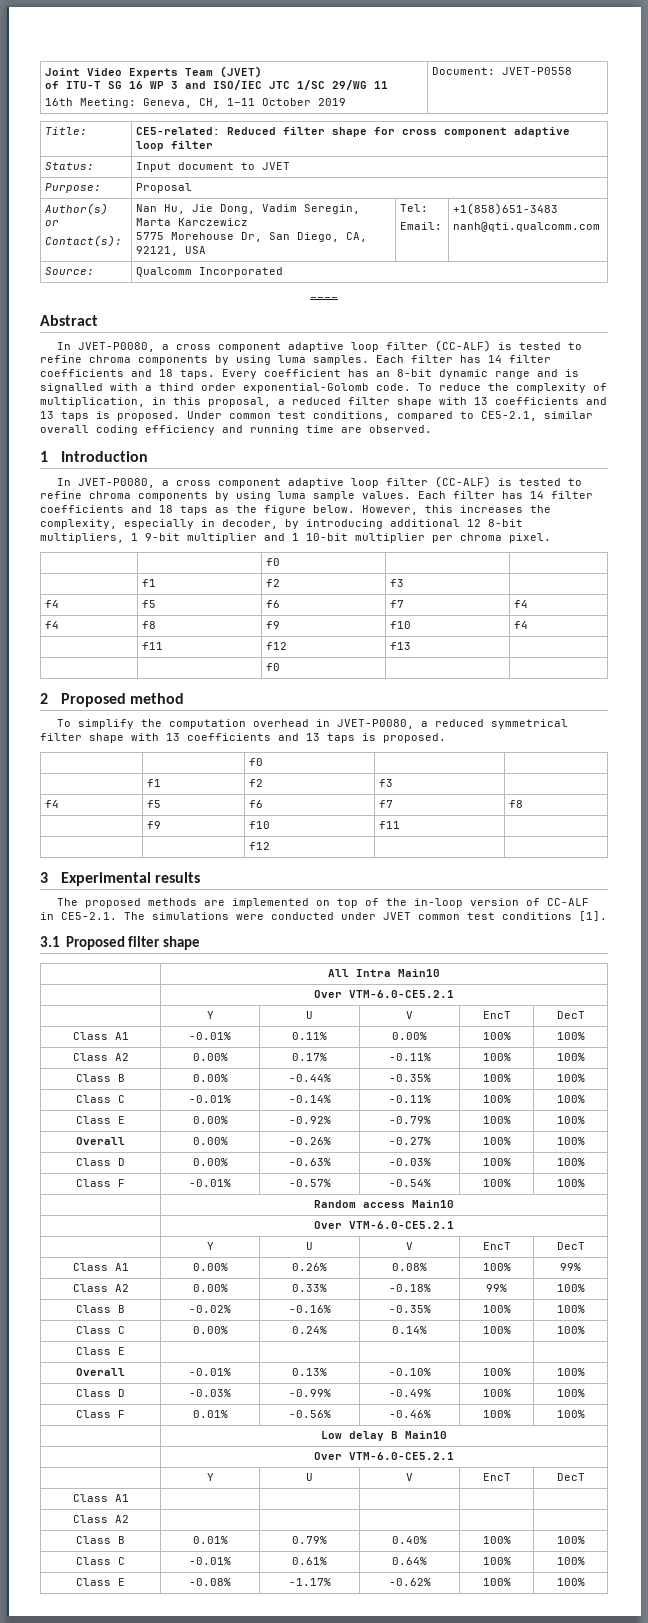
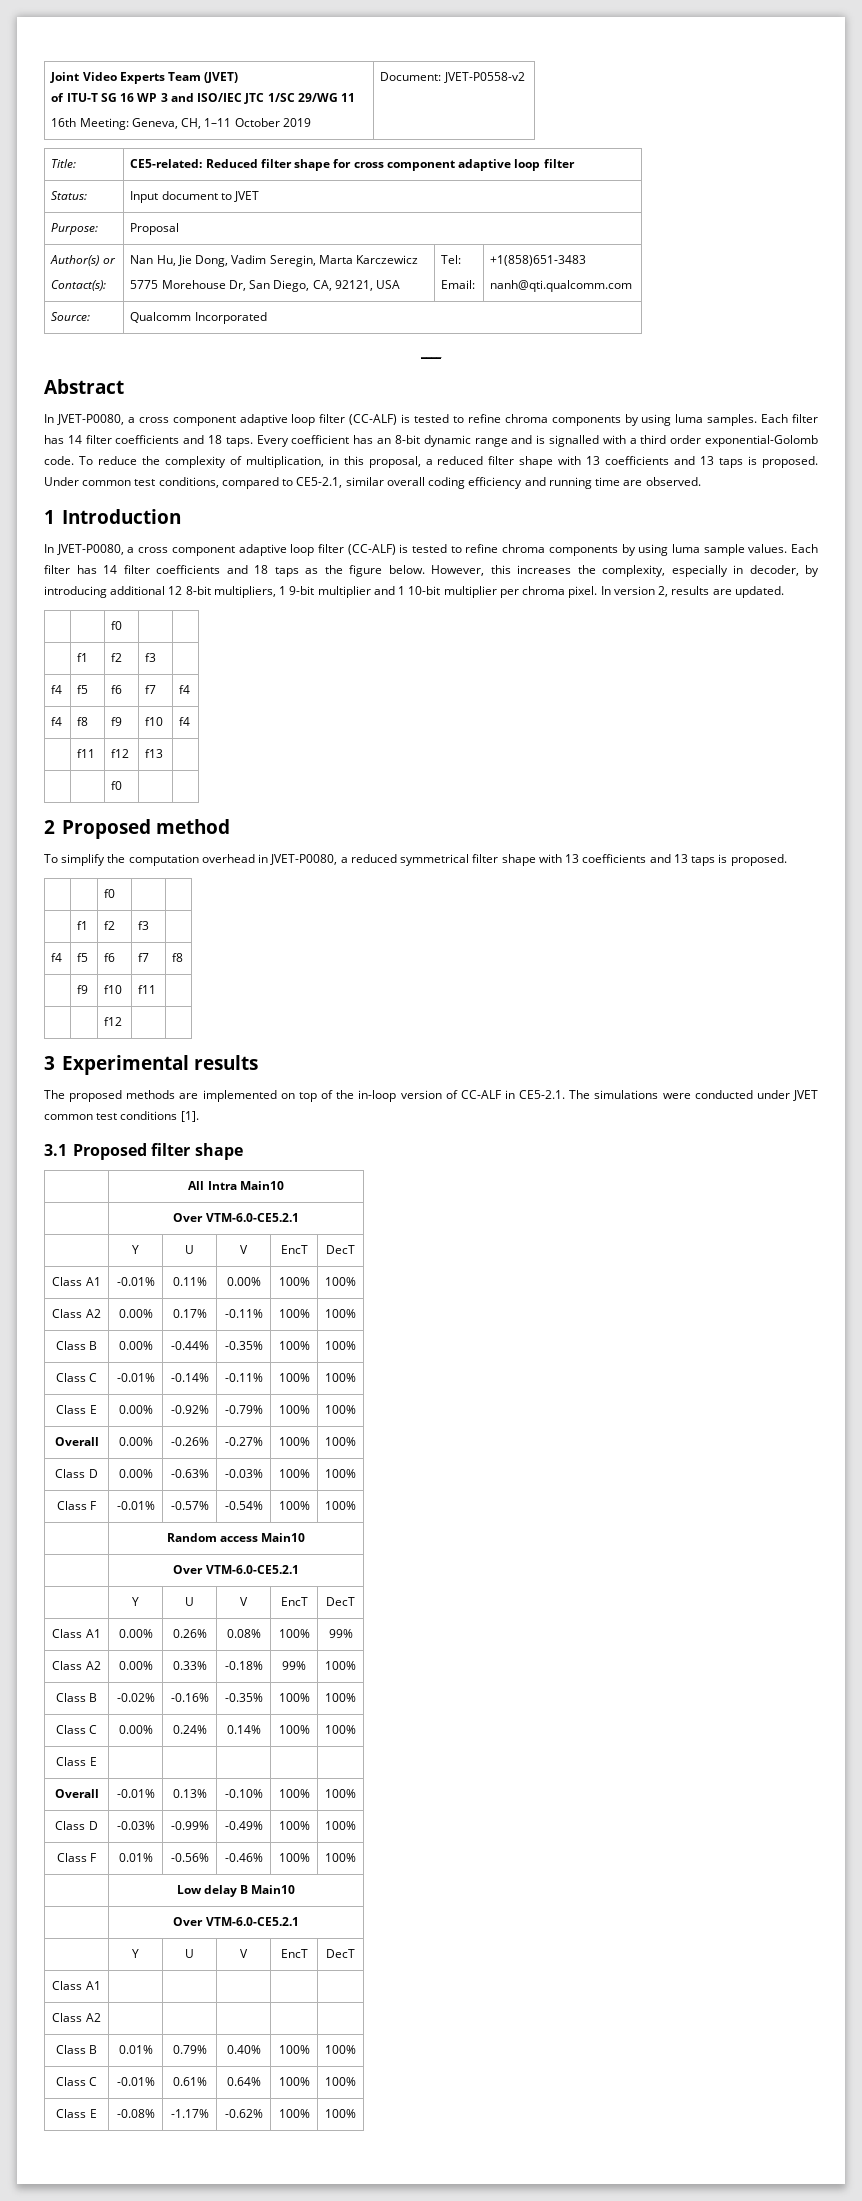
  Joint Video Experts Team (JVET)
  of ITU-T SG 16 WP 3 and ISO/IEC JTC 1/SC 29/WG 11
- 16th Meeting: Geneva, CH, 1–11 October 2019 | Document: JVET-P0558
+ 16th Meeting: Geneva, CH, 1–11 October 2019 | Document: JVET-P0558-v2
+ In version 2, results are updated.

